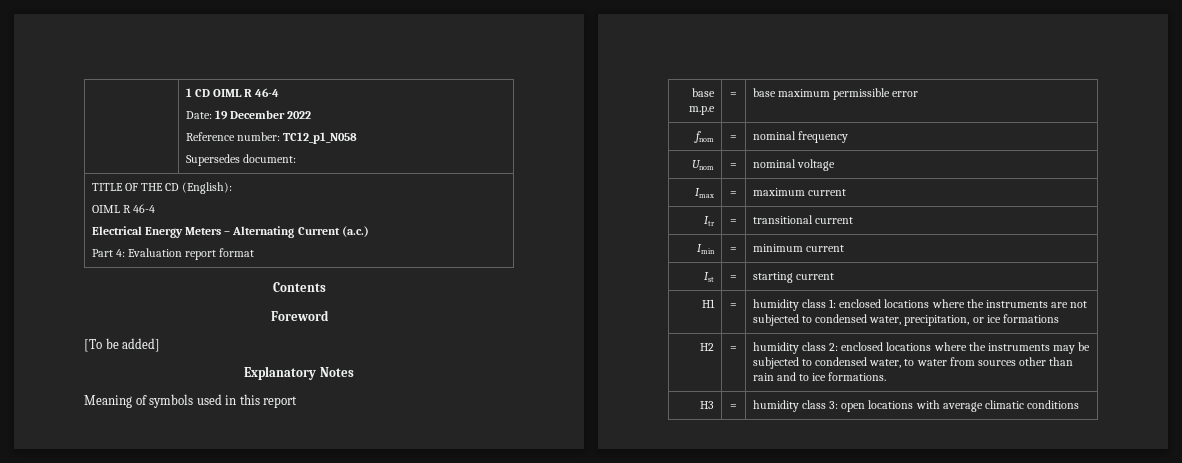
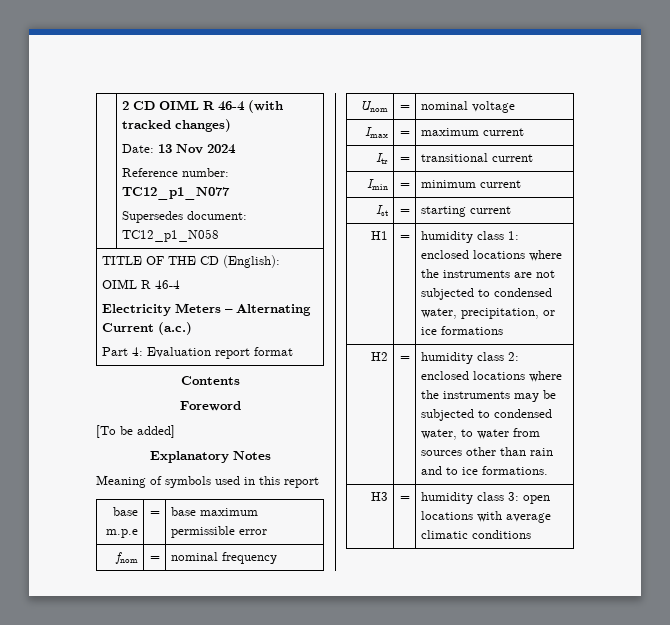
- | 1 CD OIML R 46-4
- Date: 19 December 2022
- Reference number: TC12_p1_N058
- Supersedes document:
+ | 2 CD OIML R 46-4 (with tracked changes)
+ Date: 13 Nov 2024
+ Reference number: TC12_p1_N077
+ Supersedes document: TC12_p1_N058
  TITLE OF THE CD (English):
  OIML R 46-4
- Electrical Energy Meters – Alternating Current (a.c.)
+ Electricity Meters – Alternating Current (a.c.)

